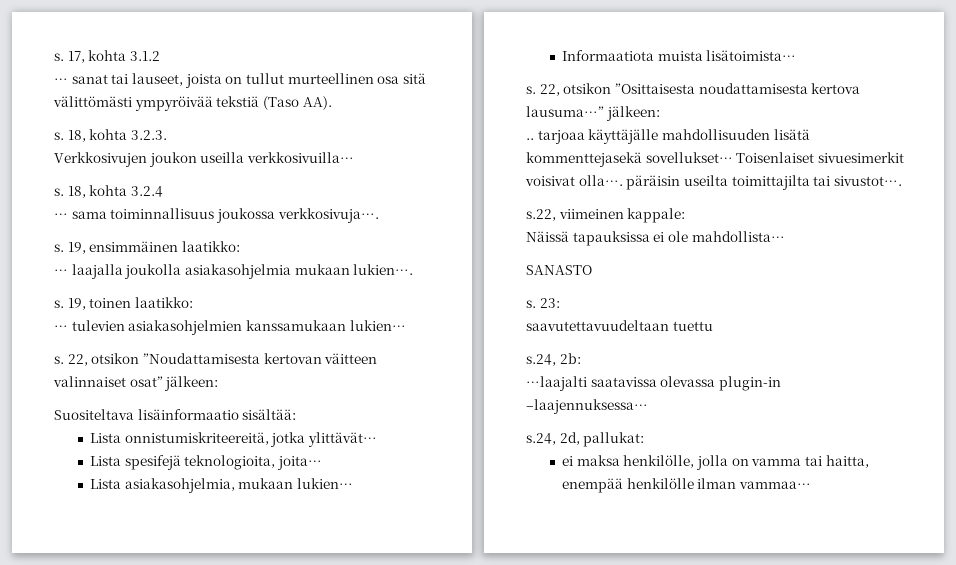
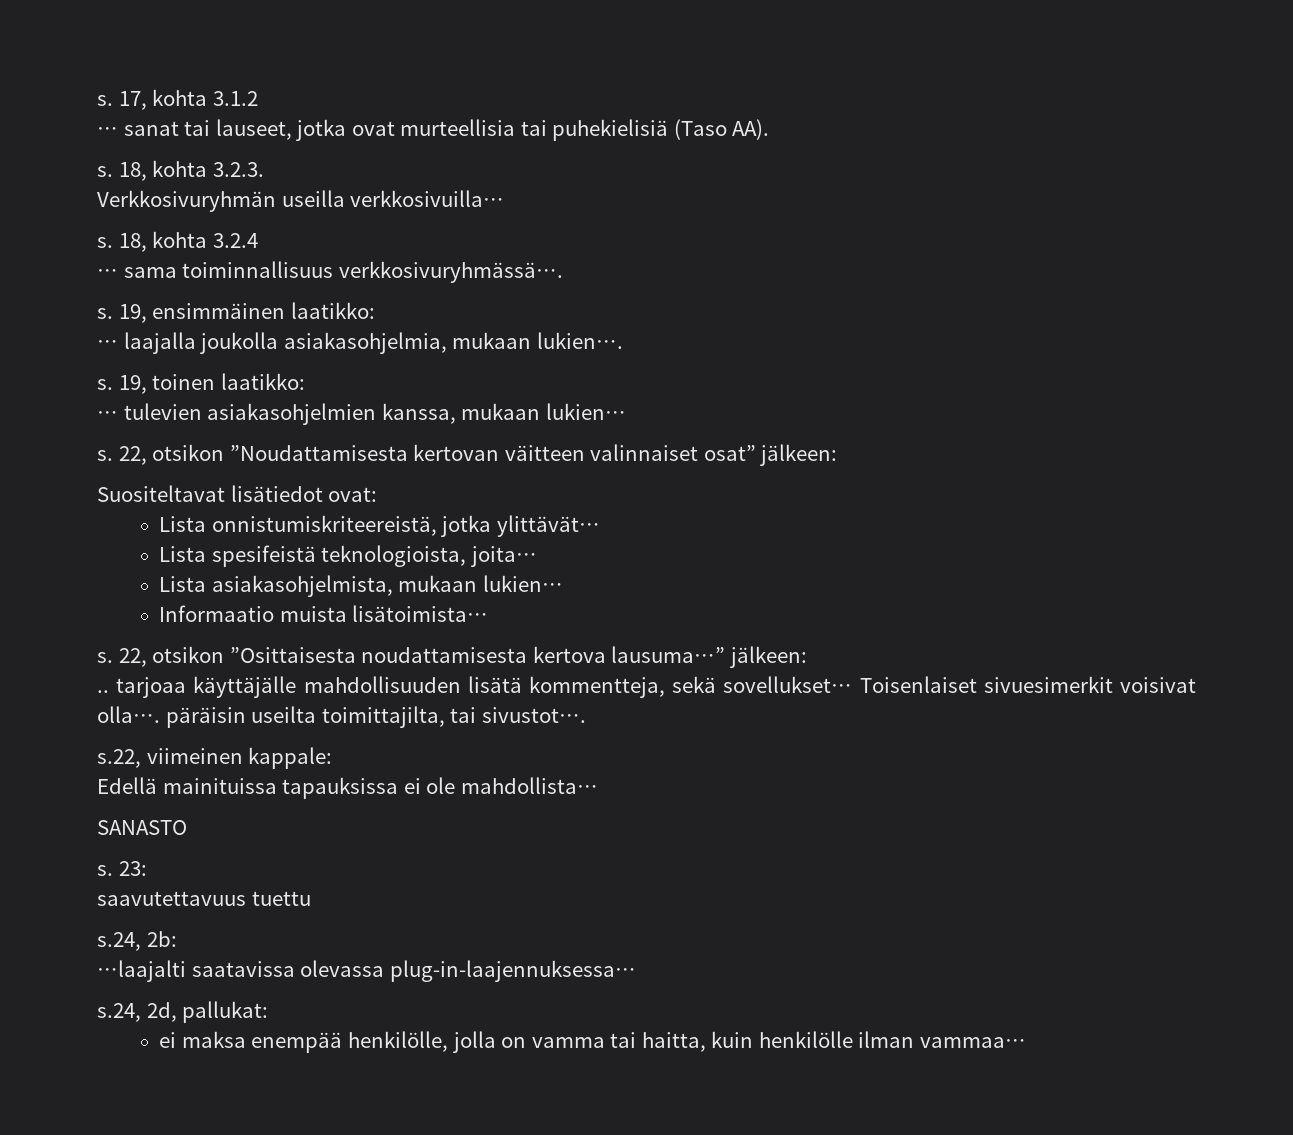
- … sanat tai lauseet, joista on tullut murteellinen osa sitä välittömästi ympyröivää tekstiä (Taso AA).
+ … sanat tai lauseet, jotka ovat murteellisia tai puhekielisiä (Taso AA).
- Verkkosivujen joukon useilla verkkosivuilla…
+ Verkkosivuryhmän useilla verkkosivuilla…
- … sama toiminnallisuus joukossa verkkosivuja….
+ … sama toiminnallisuus verkkosivuryhmässä….
- … laajalla joukolla asiakasohjelmia mukaan lukien….
+ … laajalla joukolla asiakasohjelmia, mukaan lukien….
- … tulevien asiakasohjelmien kanssamukaan lukien…
+ … tulevien asiakasohjelmien kanssa, mukaan lukien…
- Suositeltava lisäinformaatio sisältää:
- Lista onnistumiskriteereitä, jotka ylittävät…
+ Suositeltavat lisätiedot ovat:
+ Lista onnistumiskriteereistä, jotka ylittävät…
- Lista spesifejä teknologioita, joita…
+ Lista spesifeistä teknologioista, joita…
- Lista asiakasohjelmia, mukaan lukien…
- Informaatiota muista lisätoimista…
+ Lista asiakasohjelmista, mukaan lukien…
+ Informaatio muista lisätoimista…
- .. tarjoaa käyttäjälle mahdollisuuden lisätä kommenttejasekä sovellukset…
+ .. tarjoaa käyttäjälle mahdollisuuden lisätä kommentteja, sekä sovellukset…
- Toisenlaiset sivuesimerkit voisivat olla…. päräisin useilta toimittajilta tai sivustot….
+ Toisenlaiset sivuesimerkit voisivat olla…. päräisin useilta toimittajilta, tai sivustot….
- Näissä tapauksissa ei ole mahdollista…
+ Edellä mainituissa tapauksissa ei ole mahdollista…
- saavutettavuudeltaan tuettu
+ saavutettavuus tuettu
- …laajalti saatavissa olevassa plugin-in –laajennuksessa…
+ …laajalti saatavissa olevassa plug-in-laajennuksessa…
- ei maksa henkilölle, jolla on vamma tai haitta, enempää henkilölle ilman vammaa…
+ ei maksa enempää henkilölle, jolla on vamma tai haitta, kuin henkilölle ilman vammaa…

